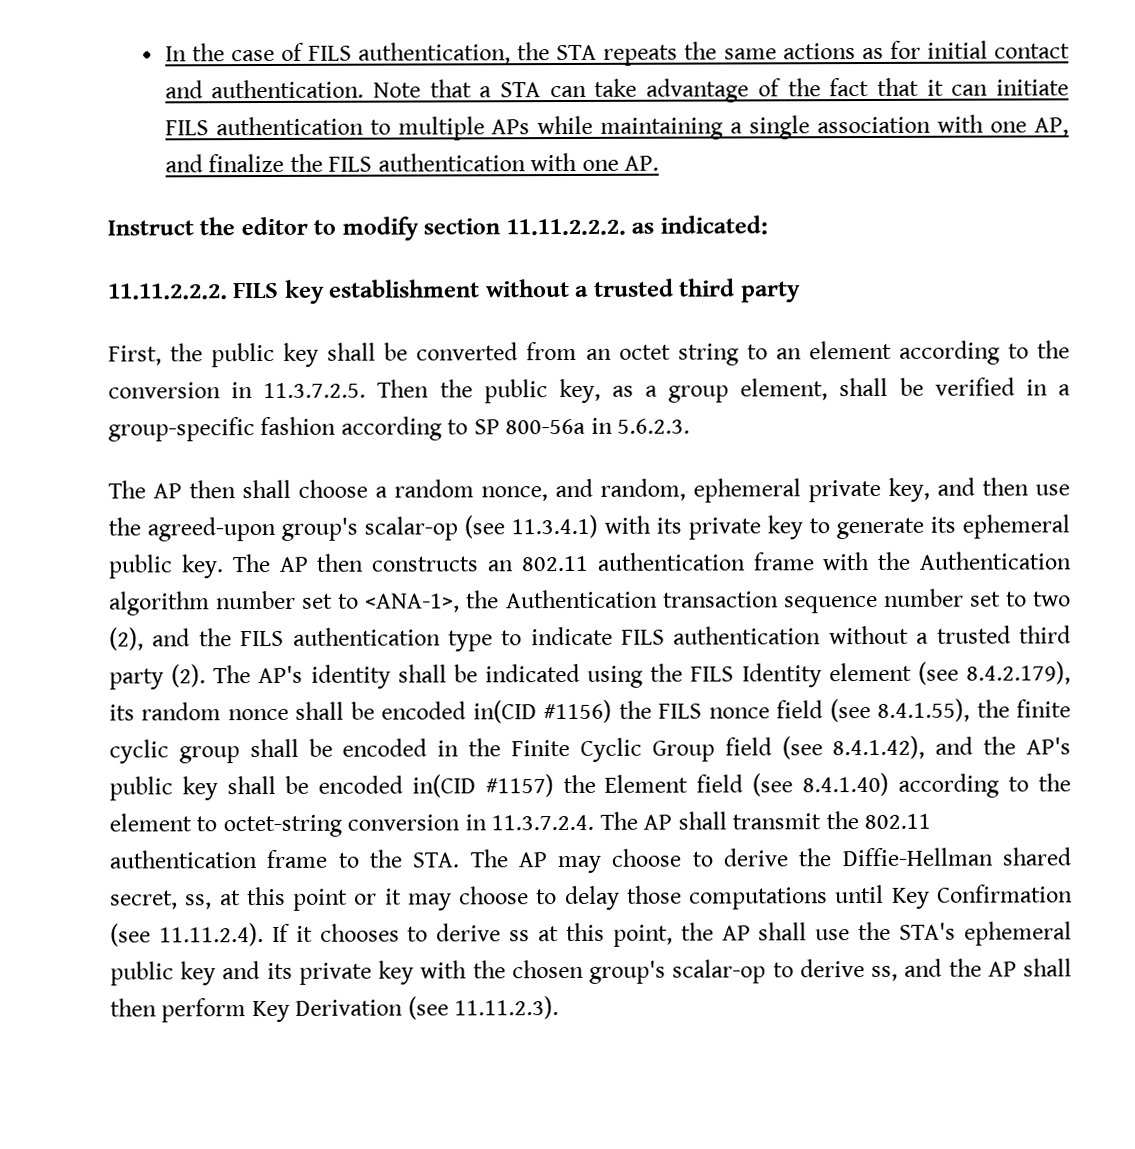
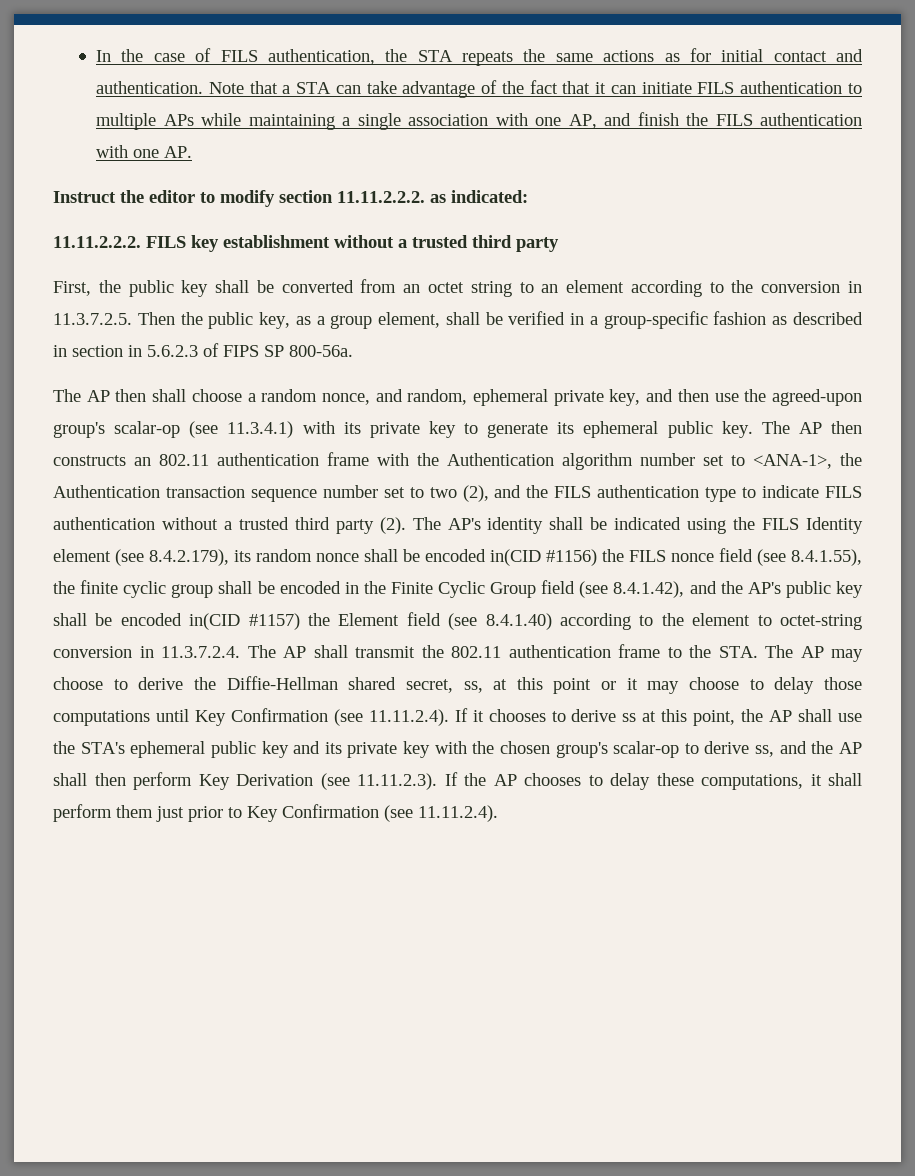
- Note that a STA can take advantage of the fact that it can initiate FILS authentication to multiple APs while maintaining a single association with one AP, and finalize the FILS authentication with one AP.
+ Note that a STA can take advantage of the fact that it can initiate FILS authentication to multiple APs while maintaining a single association with one AP, and finish the FILS authentication with one AP.
- First, the public key shall be converted from an octet string to an element according to the conversion in 11.3.7.2.5. Then the public key, as a group element, shall be verified in a group-specific fashion according to SP 800-56a in 5.6.2.3.
+ First, the public key shall be converted from an octet string to an element according to the conversion in 11.3.7.2.5. Then the public key, as a group element, shall be verified in a group-specific fashion as described in section in 5.6.2.3 of FIPS SP 800-56a.
- The AP's identity shall be indicated using the FILS Identity element (see 8.4.2.179), its random nonce shall be encoded in(CID #1156) the FILS nonce field (see 8.4.1.55), the finite cyclic group shall be encoded in the Finite Cyclic Group field (see 8.4.1.42), and the AP's public key shall be encoded in(CID #1157) the Element field (see 8.4.1.40) according to the element to octet-string conversion in 11.3.7.2.4. The AP shall transmit the 802.11 authentication frame to the STA. The AP may choose to derive the Diffie-Hellman shared secret, ss, at this point or it may choose to delay those computations until Key Confirmation (see 11.11.2.4). If it chooses to derive ss at this point, the AP shall use the STA's ephemeral public key and its private key with the chosen group's scalar-op to derive ss, and the AP shall then perform Key Derivation (see 11.11.2.3).
+ The AP's identity shall be indicated using the FILS Identity element (see 8.4.2.179), its random nonce shall be encoded in(CID #1156) the FILS nonce field (see 8.4.1.55), the finite cyclic group shall be encoded in the Finite Cyclic Group field (see 8.4.1.42), and the AP's public key shall be encoded in(CID #1157) the Element field (see 8.4.1.40) according to the element to octet-string conversion in 11.3.7.2.4. The AP shall transmit the 802.11 authentication frame to the STA. The AP may choose to derive the Diffie-Hellman shared secret, ss, at this point or it may choose to delay those computations until Key Confirmation (see 11.11.2.4). If it chooses to derive ss at this point, the AP shall use the STA's ephemeral public key and its private key with the chosen group's scalar-op to derive ss, and the AP shall then perform Key Derivation (see 11.11.2.3). If the AP chooses to delay these computations, it shall perform them just prior to Key Confirmation (see 11.11.2.4).

